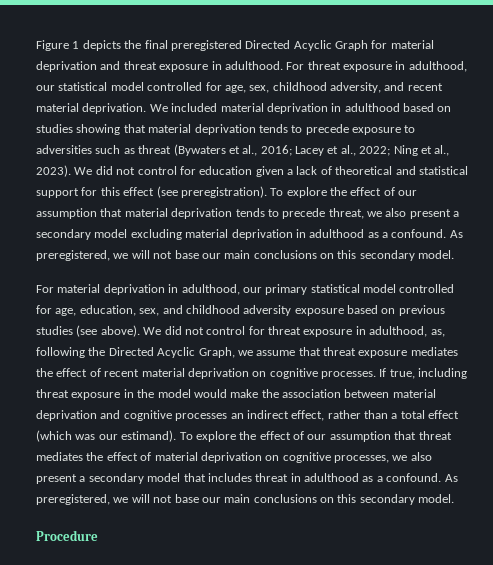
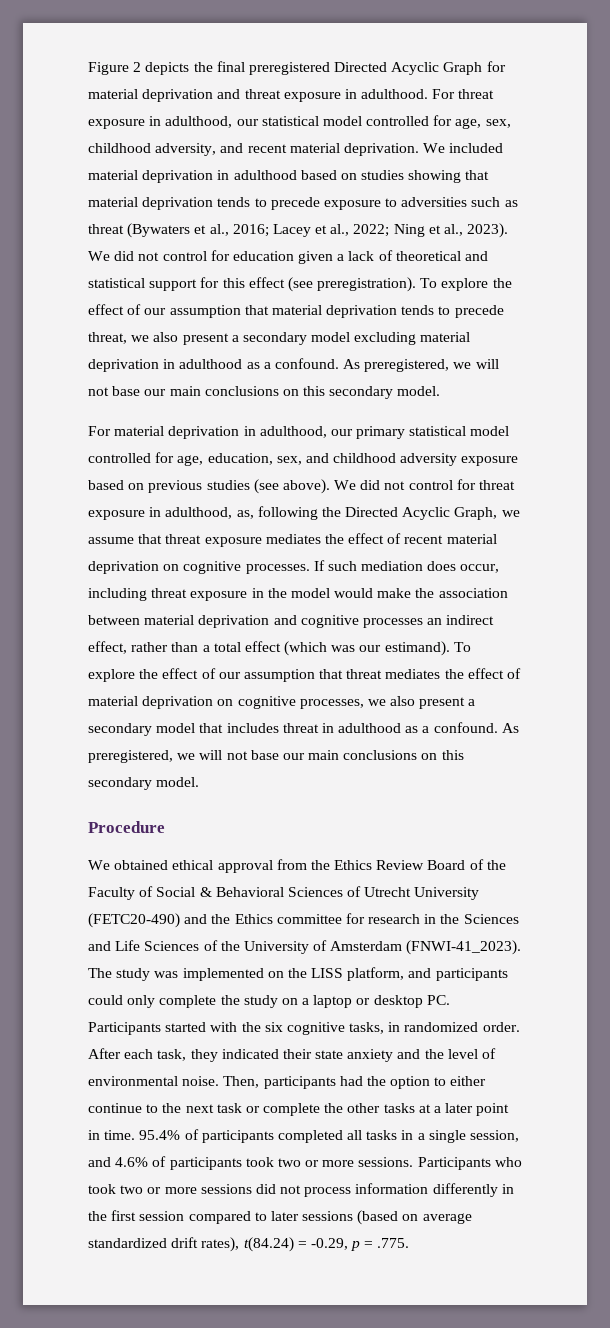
- Figure 1 depicts the final preregistered Directed Acyclic Graph for material deprivation and threat exposure in adulthood.
+ Figure 2 depicts the final preregistered Directed Acyclic Graph for material deprivation and threat exposure in adulthood.
- If true, including threat exposure in the model would make the association between material deprivation and cognitive processes an indirect effect, rather than a total effect (which was our estimand).
+ If such mediation does occur, including threat exposure in the model would make the association between material deprivation and cognitive processes an indirect effect, rather than a total effect (which was our estimand).
+ We obtained ethical approval from the Ethics Review Board of the Faculty of Social & Behavioral Sciences of Utrecht University (FETC20-490) and the Ethics committee for research in the Sciences and Life Sciences of the University of Amsterdam (FNWI-41_2023). The study was implemented on the LISS platform, and participants could only complete the study on a laptop or desktop PC. Participants started with the six cognitive tasks, in randomized order. After each task, they indicated their state anxiety and the level of environmental noise. Then, participants had the option to either continue to the next task or complete the other tasks at a later point in time. 95.4% of participants completed all tasks in a single session, and 4.6% of participants took two or more sessions. Participants who took two or more sessions did not process information differently in the first session compared to later sessions (based on average standardized drift rates), t(84.24) = -0.29, p = .775.

